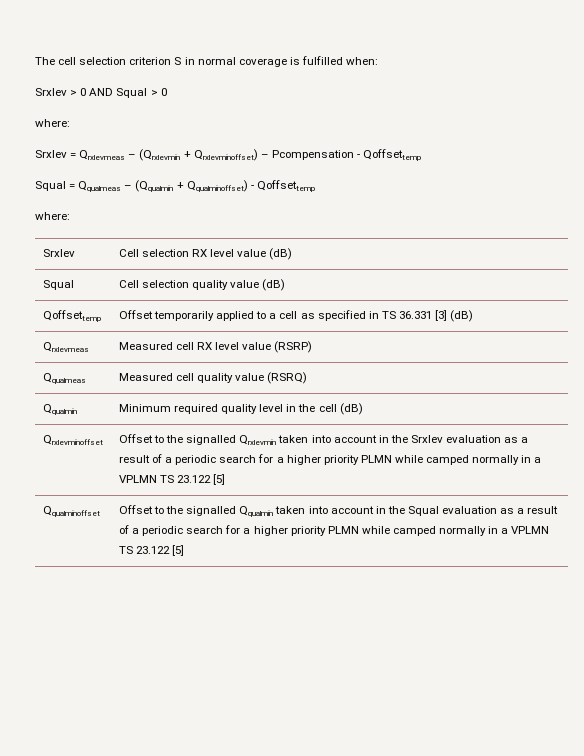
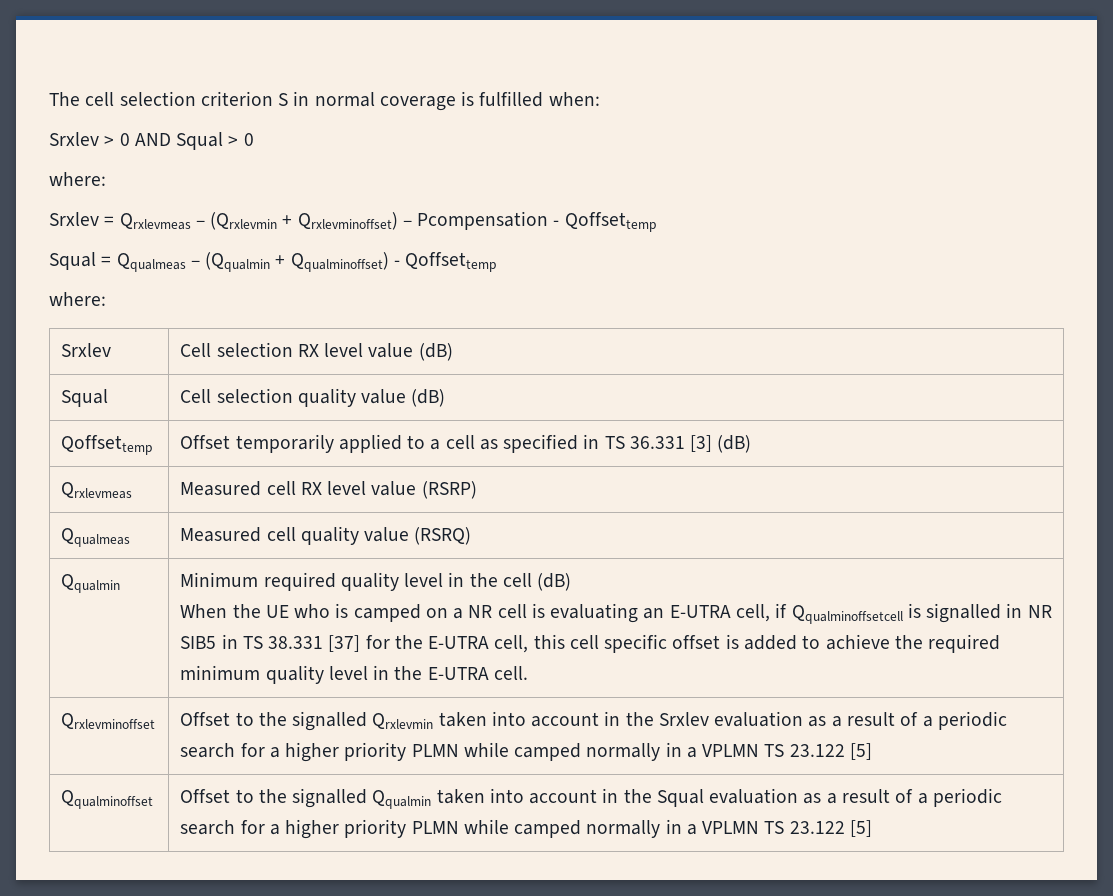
+ When the UE who is camped on a NR cell is evaluating an E-UTRA cell, if Qqualminoffsetcell is signalled in NR SIB5 in TS 38.331 [37] for the E-UTRA cell, this cell specific offset is added to achieve the required minimum quality level in the E-UTRA cell.

